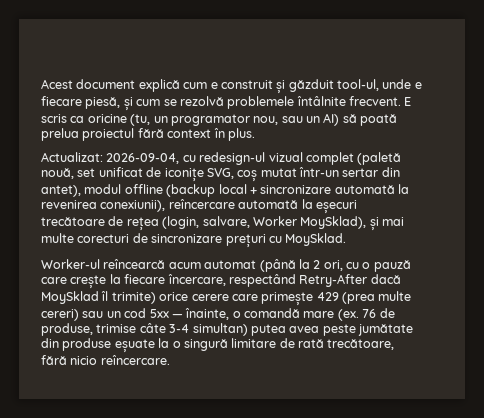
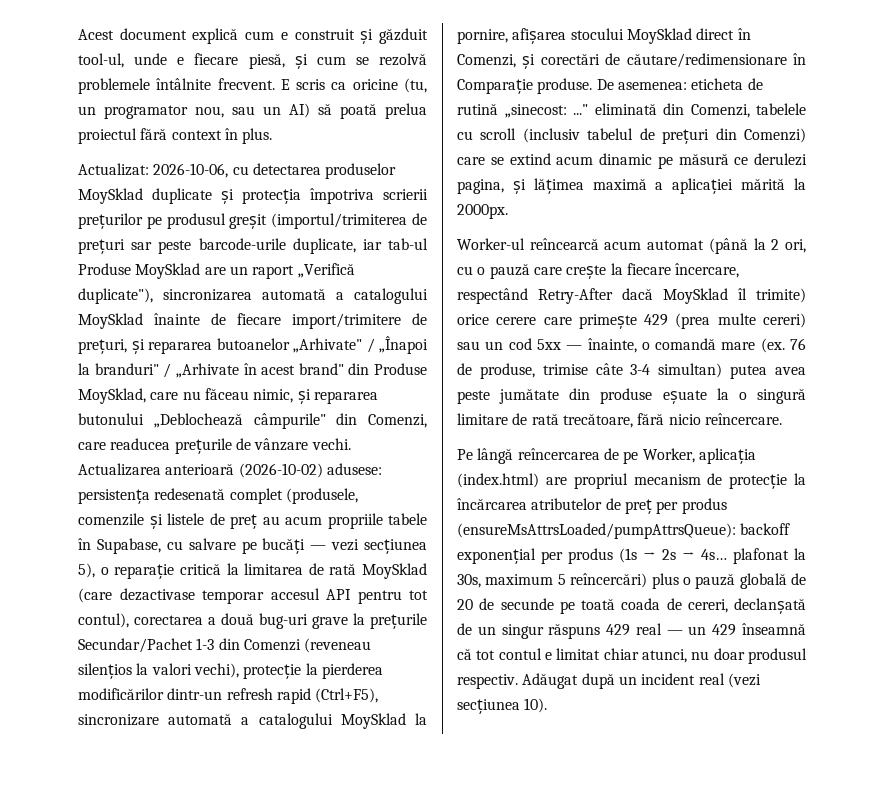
- Actualizat: 2026-09-04, cu redesign-ul vizual complet (paletă nouă, set unificat de iconițe SVG, coș mutat într-un sertar din antet), modul offline (backup local + sincronizare automată la revenirea conexiunii), reîncercare automată la eșecuri trecătoare de rețea (login, salvare, Worker MoySklad), și mai multe corecturi de sincronizare prețuri cu MoySklad.
+ Actualizat: 2026-10-06, cu detectarea produselor MoySklad duplicate și protecția împotriva scrierii prețurilor pe produsul greșit (importul/trimiterea de prețuri sar peste barcode-urile duplicate, iar tab-ul Produse MoySklad are un raport „Verifică duplicate"), sincronizarea automată a catalogului MoySklad înainte de fiecare import/trimitere de prețuri, și repararea butoanelor „Arhivate" / „Înapoi la branduri" / „Arhivate în acest brand" din Produse MoySklad, care nu făceau nimic, și repararea butonului „Deblochează câmpurile" din Comenzi, care readucea prețurile de vânzare vechi. Actualizarea anterioară (2026-10-02) adusese: persistența redesenată complet (produsele, comenzile și listele de preț au acum propriile tabele în Supabase, cu salvare pe bucăți — vezi secțiunea 5), o reparație critică la limitarea de rată MoySklad (care dezactivase temporar accesul API pentru tot contul), corectarea a două bug-uri grave la prețurile Secundar/Pachet 1-3 din Comenzi (reveneau silențios la valori vechi), protecție la pierderea modificărilor dintr-un refresh rapid (Ctrl+F5), sincronizare automată a catalogului MoySklad la pornire, afișarea stocului MoySklad direct în Comenzi, și corectări de căutare/redimensionare în Comparație produse. De asemenea: eticheta de rutină „sinecost: ..." eliminată din Comenzi, tabelele cu scroll (inclusiv tabelul de prețuri din Comenzi) care se extind acum dinamic pe măsură ce derulezi pagina, și lățimea maximă a aplicației mărită la 2000px.
+ Pe lângă reîncercarea de pe Worker, aplicația (index.html) are propriul mecanism de protecție la încărcarea atributelor de preț per produs (ensureMsAttrsLoaded/pumpAttrsQueue): backoff exponențial per produs (1s → 2s → 4s… plafonat la 30s, maximum 5 reîncercări) plus o pauză globală de 20 de secunde pe toată coada de cereri, declanșată de un singur răspuns 429 real — un 429 înseamnă că tot contul e limitat chiar atunci, nu doar produsul respectiv. Adăugat după un incident real (vezi secțiunea 10).

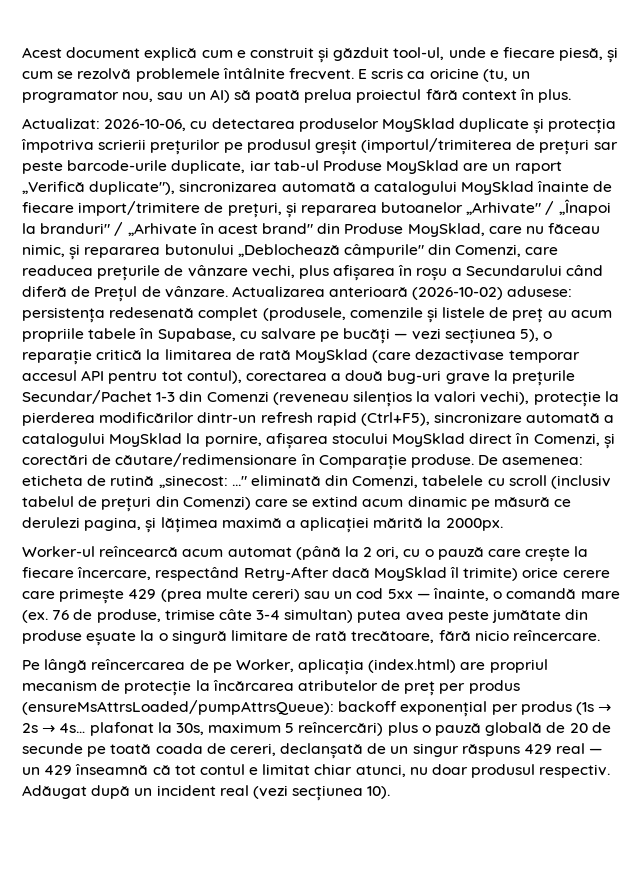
- 2026-10-06, cu detectarea produselor MoySklad duplicate și protecția împotriva scrierii prețurilor pe produsul greșit (importul/trimiterea de prețuri sar peste barcode-urile duplicate, iar tab-ul Produse MoySklad are un raport „Verifică duplicate"), sincronizarea automată a catalogului MoySklad înainte de fiecare import/trimitere de prețuri, și repararea butoanelor „Arhivate" / „Înapoi la branduri" / „Arhivate în acest brand" din Produse MoySklad, care nu făceau nimic, și repararea butonului „Deblochează câmpurile" din Comenzi, care readucea prețurile de vânzare vechi.
+ 2026-10-06, cu detectarea produselor MoySklad duplicate și protecția împotriva scrierii prețurilor pe produsul greșit (importul/trimiterea de prețuri sar peste barcode-urile duplicate, iar tab-ul Produse MoySklad are un raport „Verifică duplicate"), sincronizarea automată a catalogului MoySklad înainte de fiecare import/trimitere de prețuri, și repararea butoanelor „Arhivate" / „Înapoi la branduri" / „Arhivate în acest brand" din Produse MoySklad, care nu făceau nimic, și repararea butonului „Deblochează câmpurile" din Comenzi, care readucea prețurile de vânzare vechi, plus afișarea în roșu a Secundarului când diferă de Prețul de vânzare.

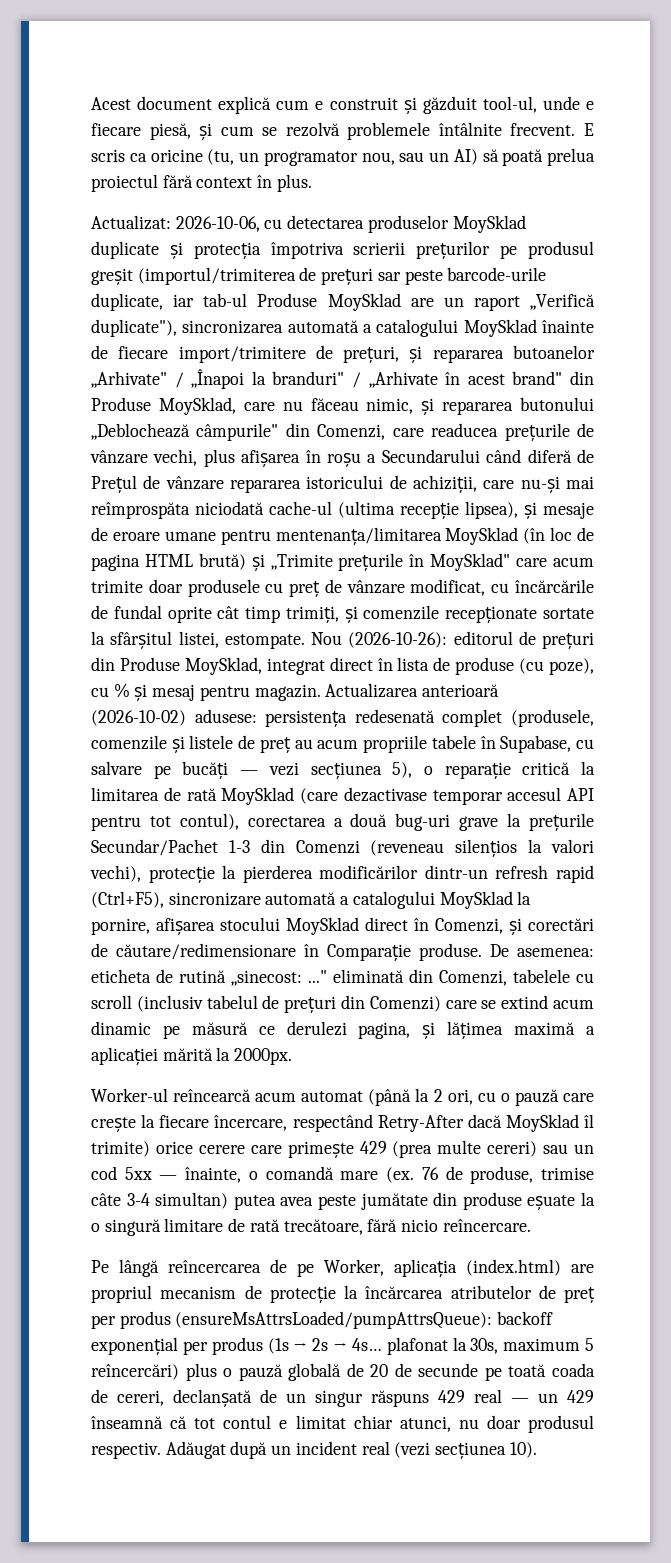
- 2026-10-06, cu detectarea produselor MoySklad duplicate și protecția împotriva scrierii prețurilor pe produsul greșit (importul/trimiterea de prețuri sar peste barcode-urile duplicate, iar tab-ul Produse MoySklad are un raport „Verifică duplicate"), sincronizarea automată a catalogului MoySklad înainte de fiecare import/trimitere de prețuri, și repararea butoanelor „Arhivate" / „Înapoi la branduri" / „Arhivate în acest brand" din Produse MoySklad, care nu făceau nimic, și repararea butonului „Deblochează câmpurile" din Comenzi, care readucea prețurile de vânzare vechi, plus afișarea în roșu a Secundarului când diferă de Prețul de vânzare.
+ 2026-10-06, cu detectarea produselor MoySklad duplicate și protecția împotriva scrierii prețurilor pe produsul greșit (importul/trimiterea de prețuri sar peste barcode-urile duplicate, iar tab-ul Produse MoySklad are un raport „Verifică duplicate"), sincronizarea automată a catalogului MoySklad înainte de fiecare import/trimitere de prețuri, și repararea butoanelor „Arhivate" / „Înapoi la branduri" / „Arhivate în acest brand" din Produse MoySklad, care nu făceau nimic, și repararea butonului „Deblochează câmpurile" din Comenzi, care readucea prețurile de vânzare vechi, plus afișarea în roșu a Secundarului când diferă de Prețul de vânzare repararea istoricului de achiziții, care nu-și mai reîmprospăta niciodată cache-ul (ultima recepție lipsea), și mesaje de eroare umane pentru mentenanța/limitarea MoySklad (în loc de pagina HTML brută) și „Trimite prețurile în MoySklad" care acum trimite doar produsele cu preț de vânzare modificat, cu încărcările de fundal oprite cât timp trimiți, și comenzile recepționate sortate la sfârșitul listei, estompate. Nou (2026-10-26): editorul de prețuri din Produse MoySklad, integrat direct în lista de produse (cu poze), cu % și mesaj pentru magazin.

